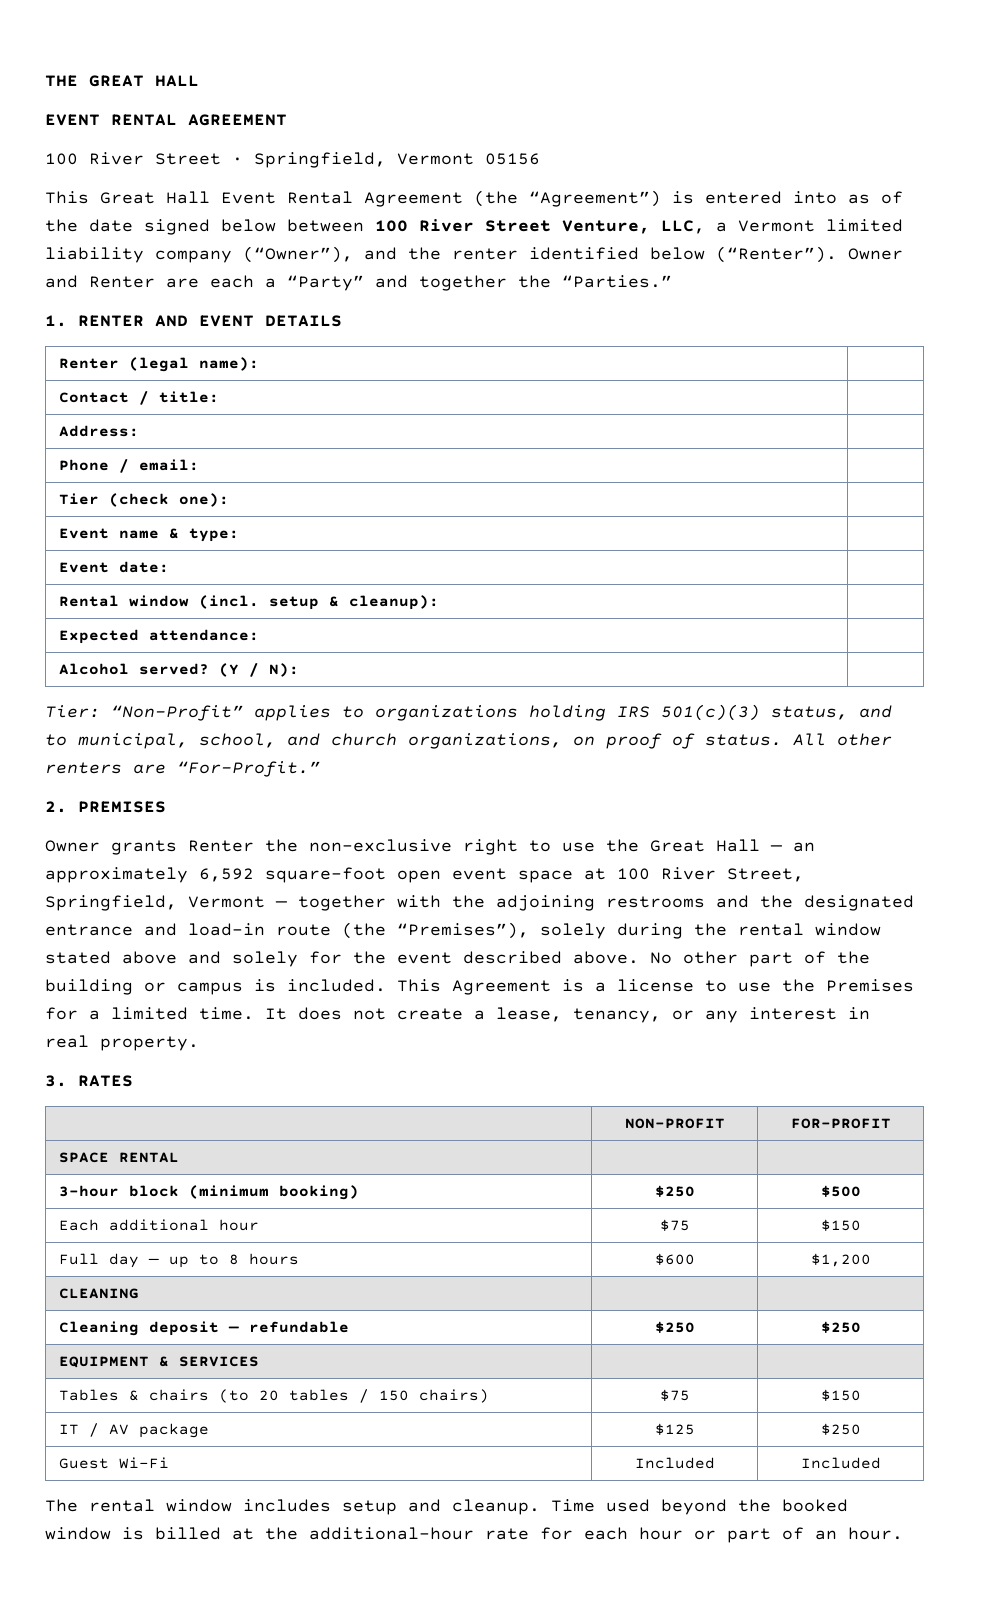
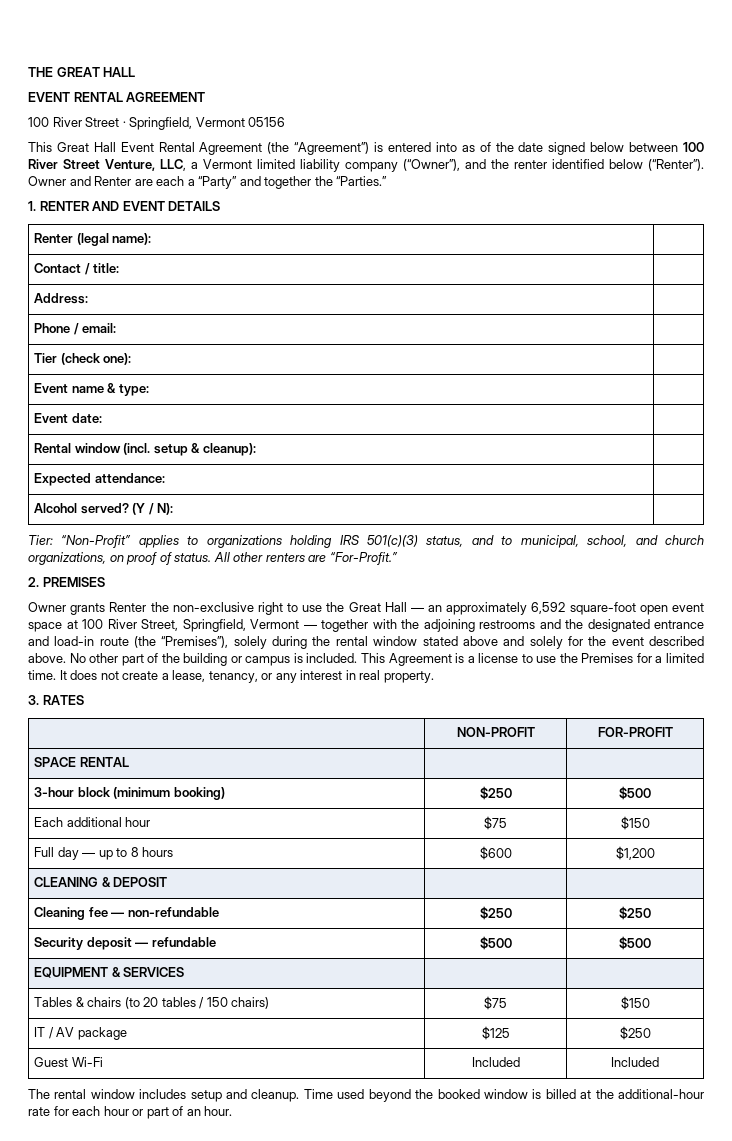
- CLEANING | |
+ CLEANING & DEPOSIT | |
- Cleaning deposit — refundable | $250 | $250
+ Cleaning fee — non-refundable | $250 | $250
+ Security deposit — refundable | $500 | $500

